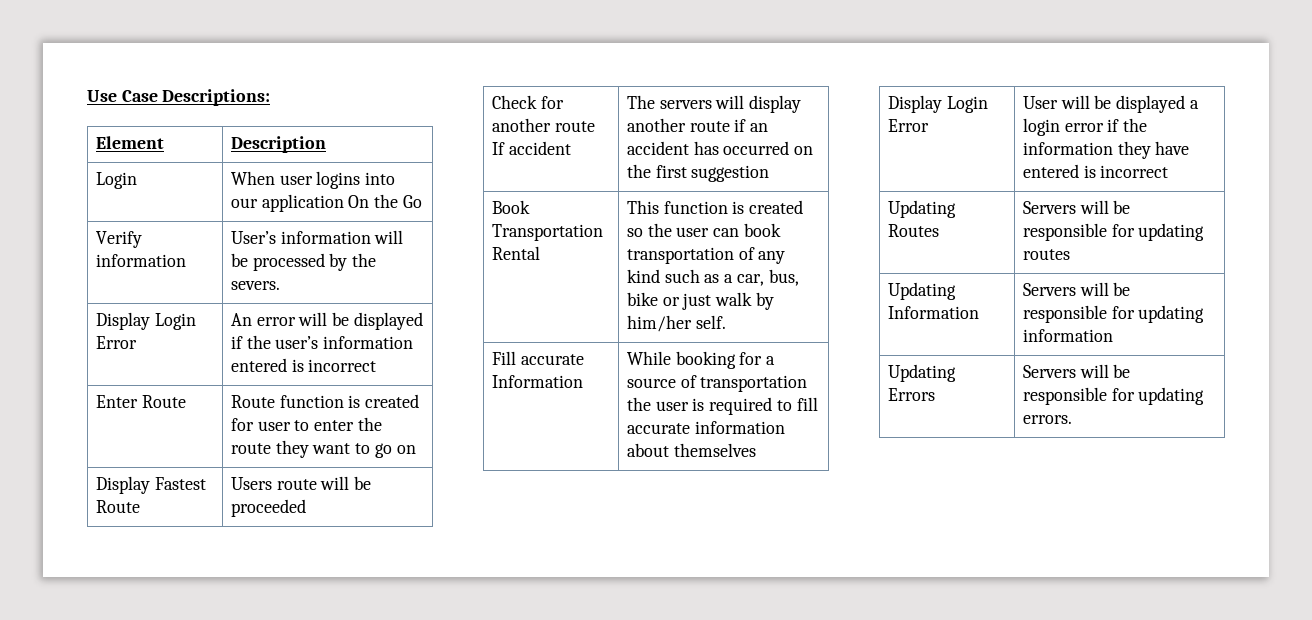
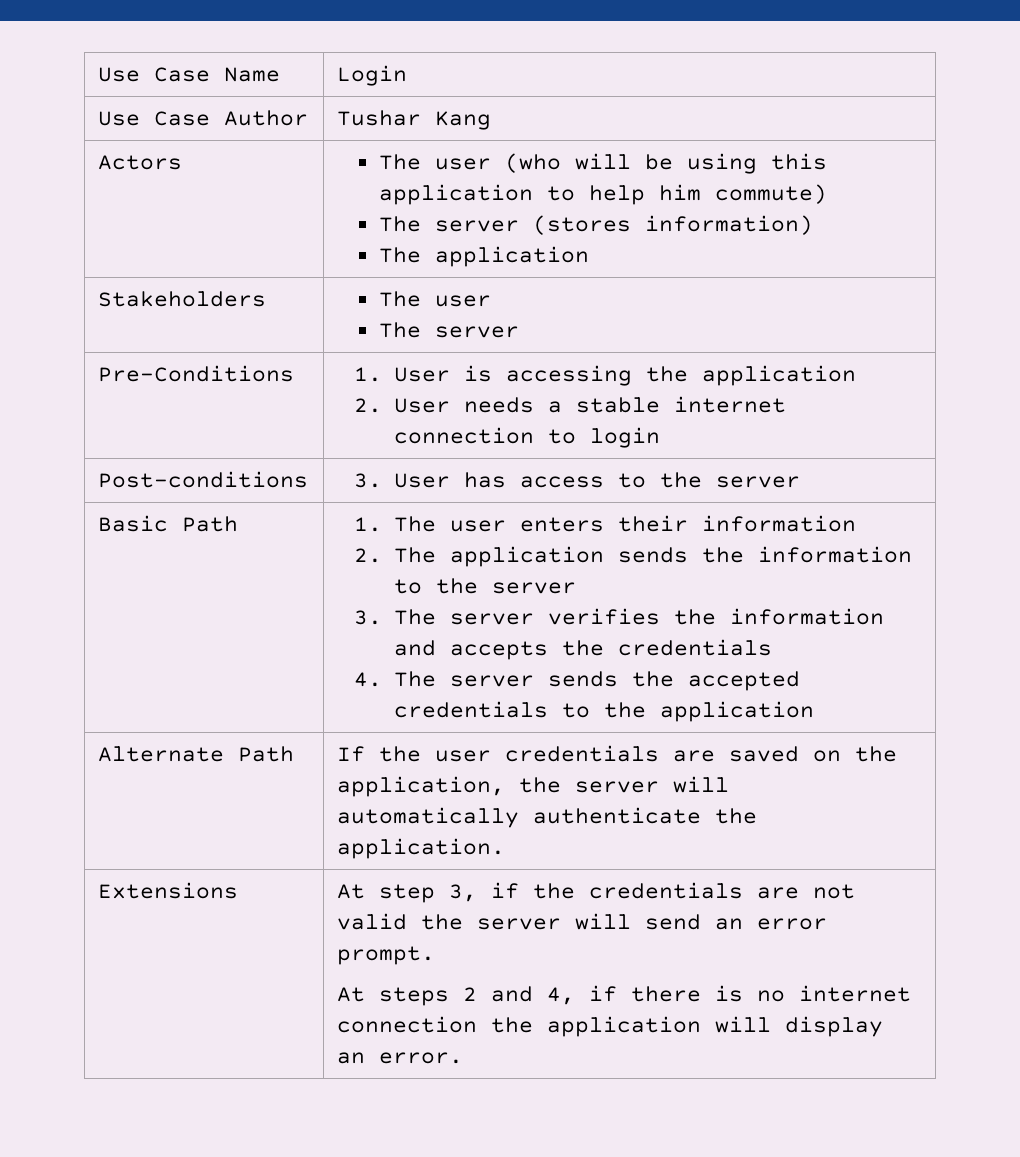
- Use Case Descriptions:
- Element | Description
- Login | When user logins into our application On the Go
- Verify information | User’s information will be processed by the severs.
- Display Login Error | An error will be displayed if the user’s information entered is incorrect
- Enter Route | Route function is created for user to enter the route they want to go on
- Display Fastest Route | Users route will be proceeded
- Check for another route If accident | The servers will display another route if an accident has occurred on the first suggestion
- Book Transportation Rental | This function is created so the user can book transportation of any kind such as a car, bus, bike or just walk by him/her self.
- Fill accurate Information | While booking for a source of transportation the user is required to fill accurate information about themselves
- Display Login Error | User will be displayed a login error if the information they have entered is incorrect
- Updating Routes | Servers will be responsible for updating routes
- Updating Information | Servers will be responsible for updating information
- Updating Errors | Servers will be responsible for updating errors.
+ Use Case Name | Login
+ Use Case Author | Tushar Kang
+ Actors | The user (who will be using this application to help him commute)
+ The server (stores information)
+ The application
+ Stakeholders | The user
+ The server
+ Pre-Conditions | 1. User is accessing the application
+ 2. User needs a stable internet connection to login
+ Post-conditions | 3. User has access to the server
+ Basic Path | 1. The user enters their information
+ 2. The application sends the information to the server
+ 3. The server verifies the information and accepts the credentials
+ 4. The server sends the accepted credentials to the application
+ Alternate Path | If the user credentials are saved on the application, the server will automatically authenticate the application.
+ Extensions | At step 3, if the credentials are not valid the server will send an error prompt.
+ At steps 2 and 4, if there is no internet connection the application will display an error.

